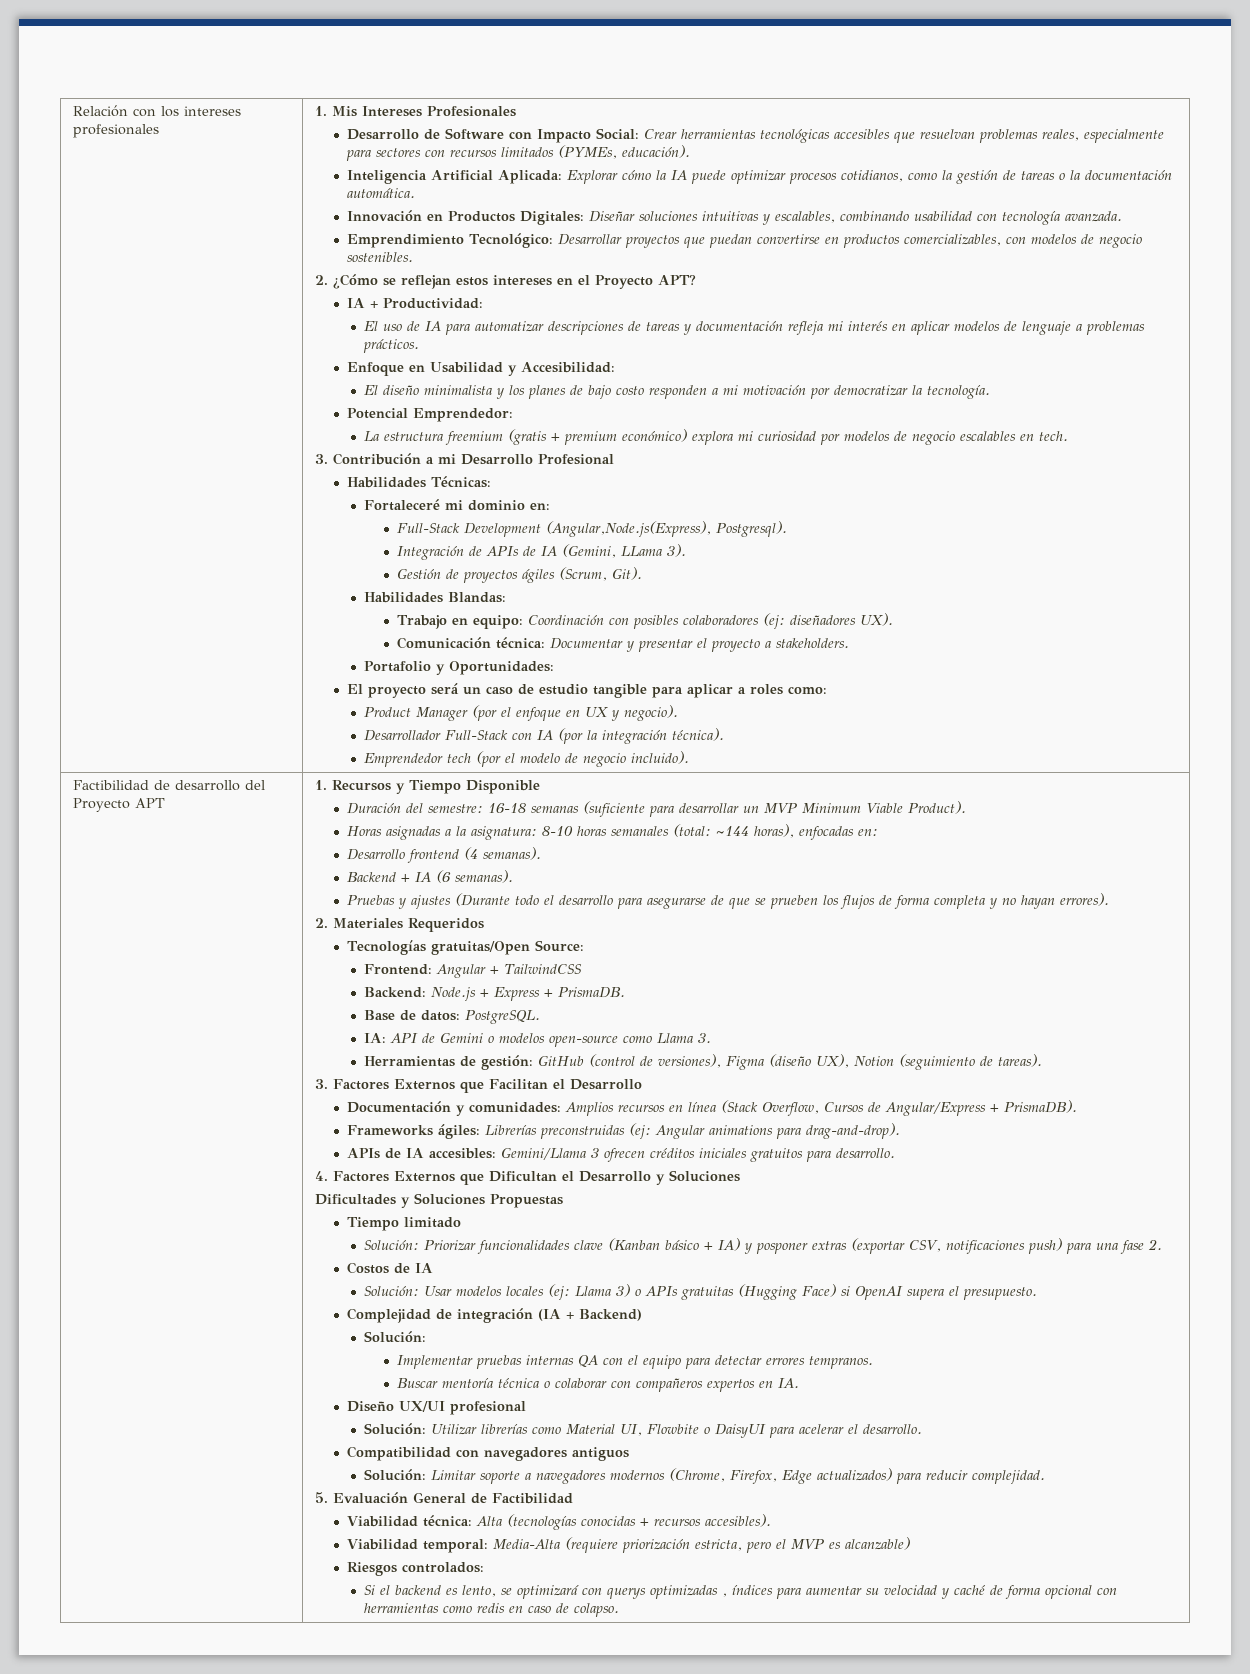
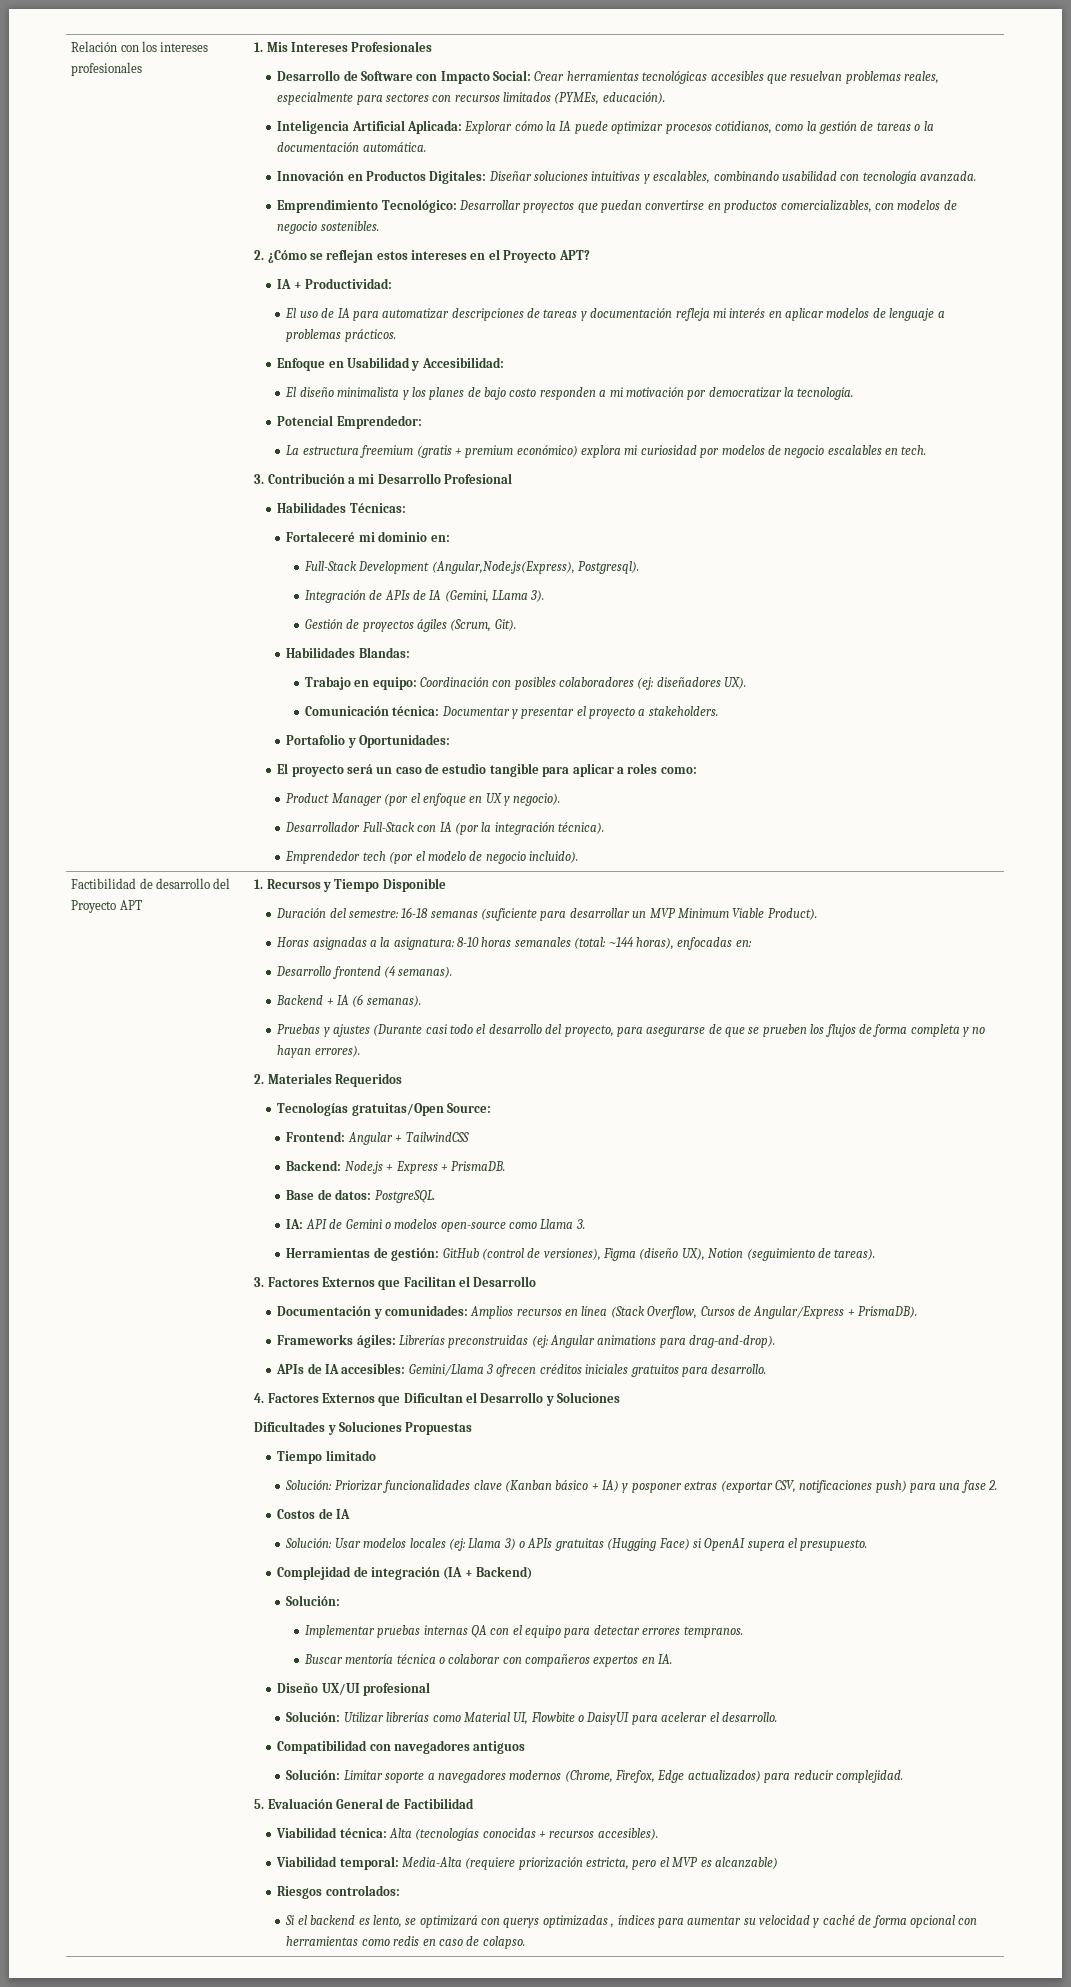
- Pruebas y ajustes (Durante todo el desarrollo para asegurarse de que se prueben los flujos de forma completa y no hayan errores).
+ Pruebas y ajustes (Durante casi todo el desarrollo del proyecto, para asegurarse de que se prueben los flujos de forma completa y no hayan errores).

